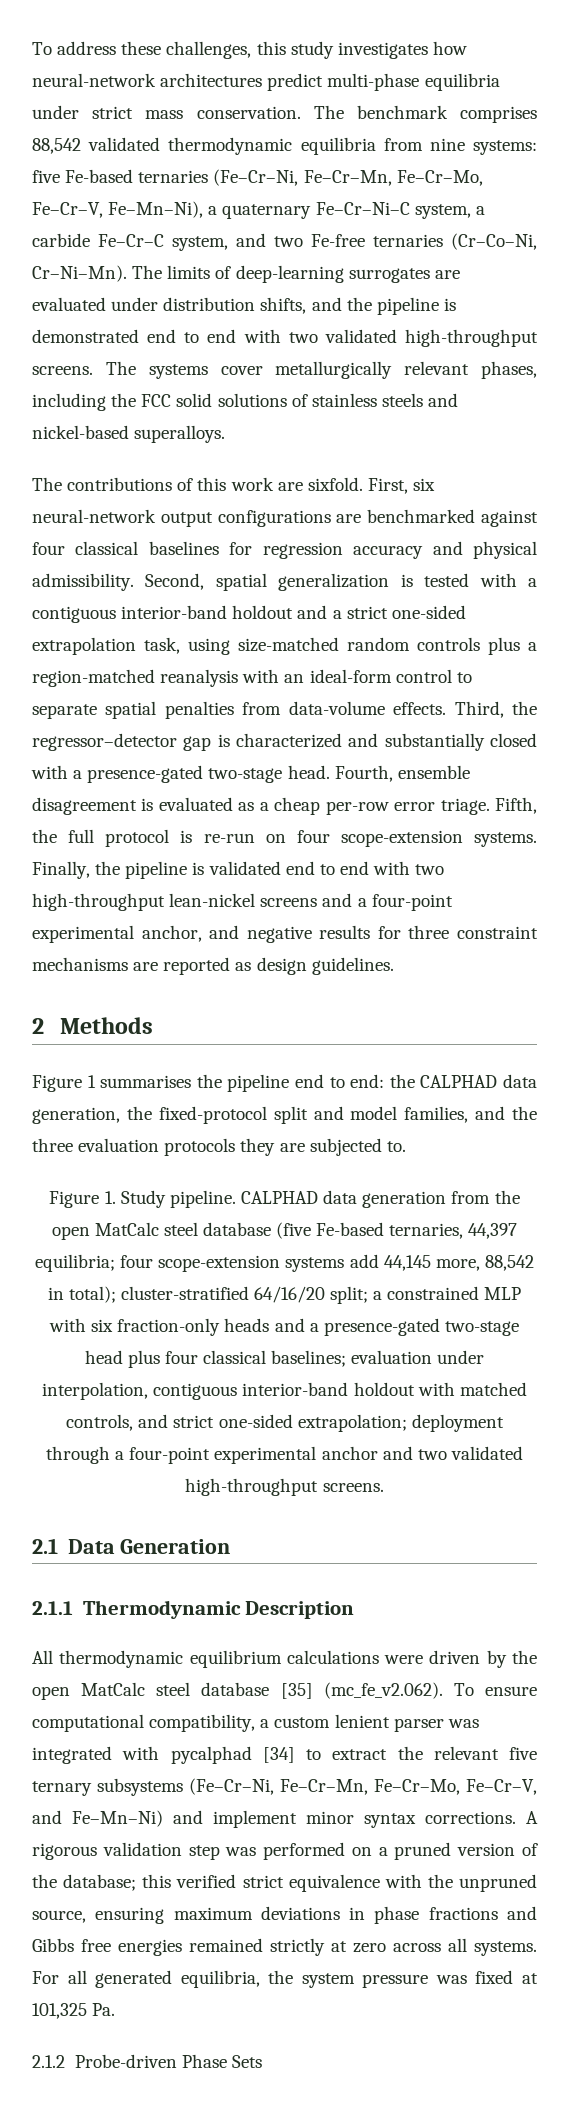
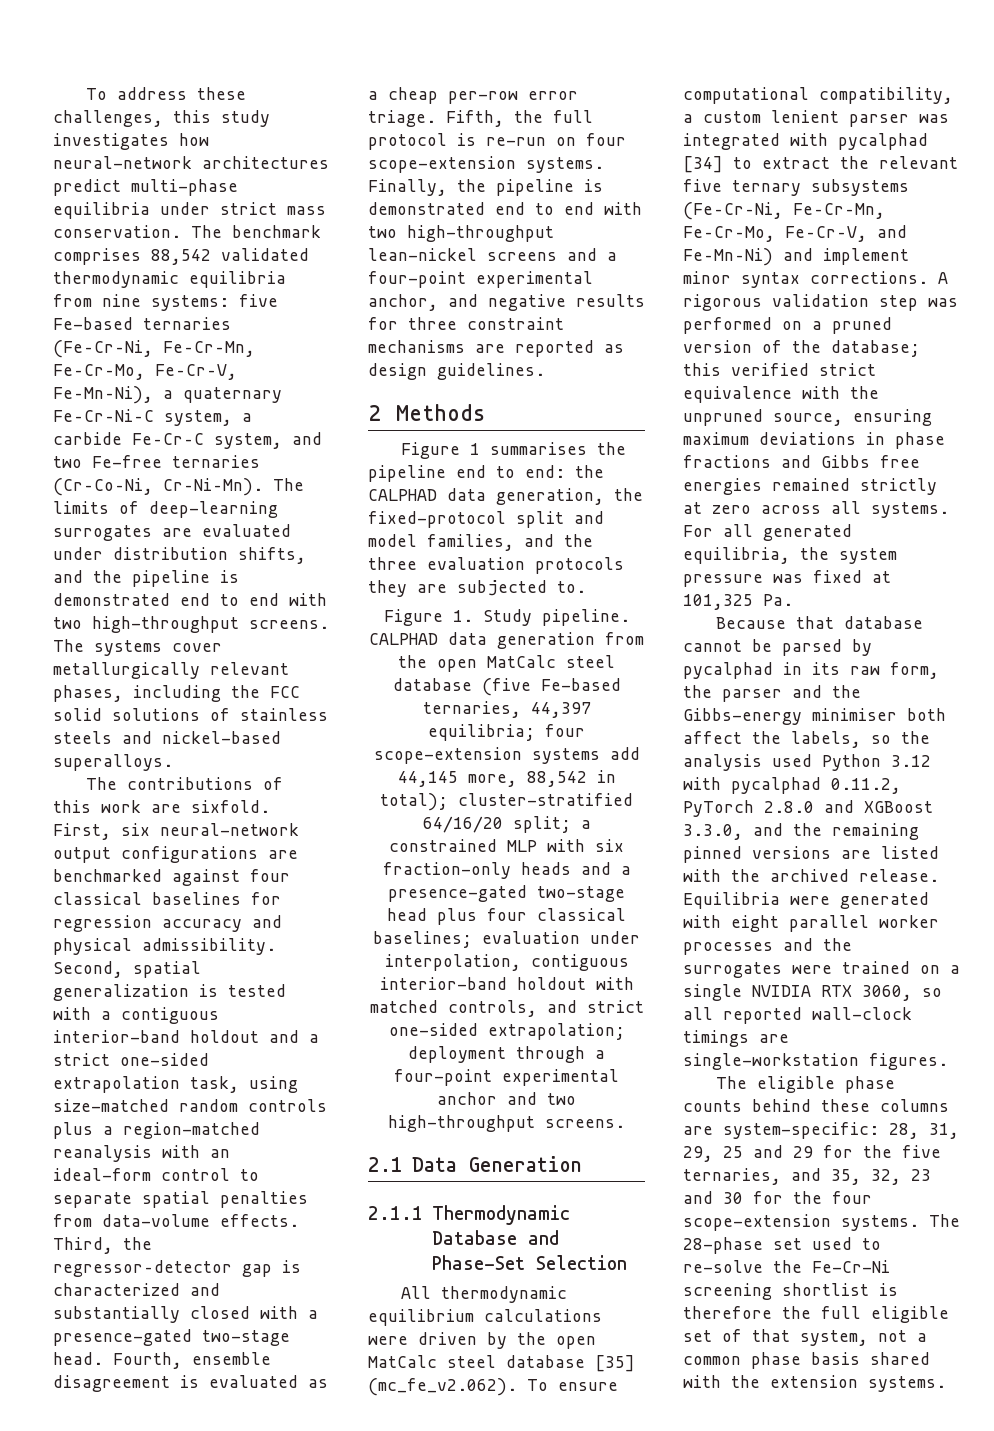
- The limits of deep-learning surrogates are evaluated under distribution shifts, and the pipeline is demonstrated end to end with two validated high-throughput screens.
+ The limits of deep-learning surrogates are evaluated under distribution shifts, and the pipeline is demonstrated end to end with two high-throughput screens.
- Finally, the pipeline is validated end to end with two high-throughput lean-nickel screens and a four-point experimental anchor, and negative results for three constraint mechanisms are reported as design guidelines.
+ Finally, the pipeline is demonstrated end to end with two high-throughput lean-nickel screens and a four-point experimental anchor, and negative results for three constraint mechanisms are reported as design guidelines.
- deployment through a four-point experimental anchor and two validated high-throughput screens.
+ deployment through a four-point experimental anchor and two high-throughput screens.
- 2.1.1 Thermodynamic Description
+ 2.1.1 Thermodynamic Database and Phase-Set Selection
- 2.1.2 Probe-driven Phase Sets
+ Because that database cannot be parsed by pycalphad in its raw form, the parser and the Gibbs-energy minimiser both affect the labels, so the analysis used Python 3.12 with pycalphad 0.11.2, PyTorch 2.8.0 and XGBoost 3.3.0, and the remaining pinned versions are listed with the archived release. Equilibria were generated with eight parallel worker processes and the surrogates were trained on a single NVIDIA RTX 3060, so all reported wall-clock timings are single-workstation figures.
+ The eligible phase counts behind these columns are system-specific: 28, 31, 29, 25 and 29 for the five ternaries, and 35, 32, 23 and 30 for the four scope-extension systems. The 28-phase set used to re-solve the Fe-Cr-Ni screening shortlist is therefore the full eligible set of that system, not a common phase basis shared with the extension systems.

